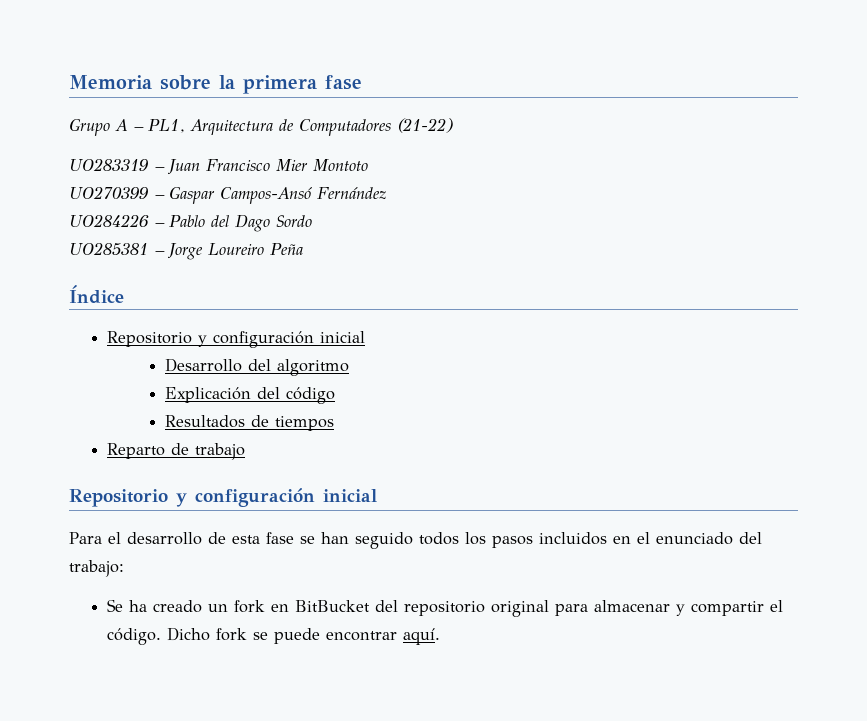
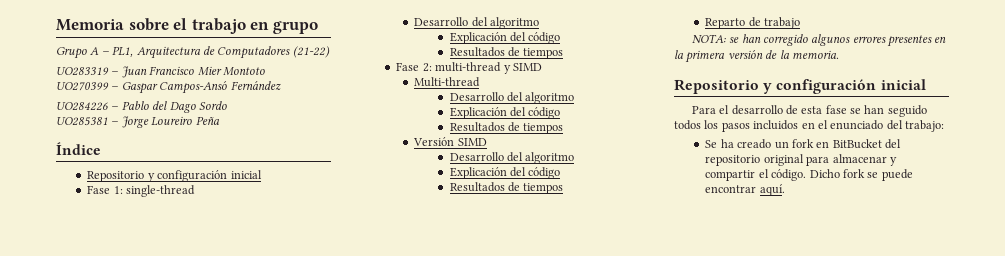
- Memoria sobre la primera fase
+ Memoria sobre el trabajo en grupo
+ Fase 1: single-thread
+ Desarrollo del algoritmo
+ Explicación del código
+ Resultados de tiempos
+ Fase 2: multi-thread y SIMD
+ Multi-thread
+ Desarrollo del algoritmo
+ Explicación del código
+ Resultados de tiempos
+ Versión SIMD
+ NOTA: se han corregido algunos errores presentes en la primera versión de la memoria.

